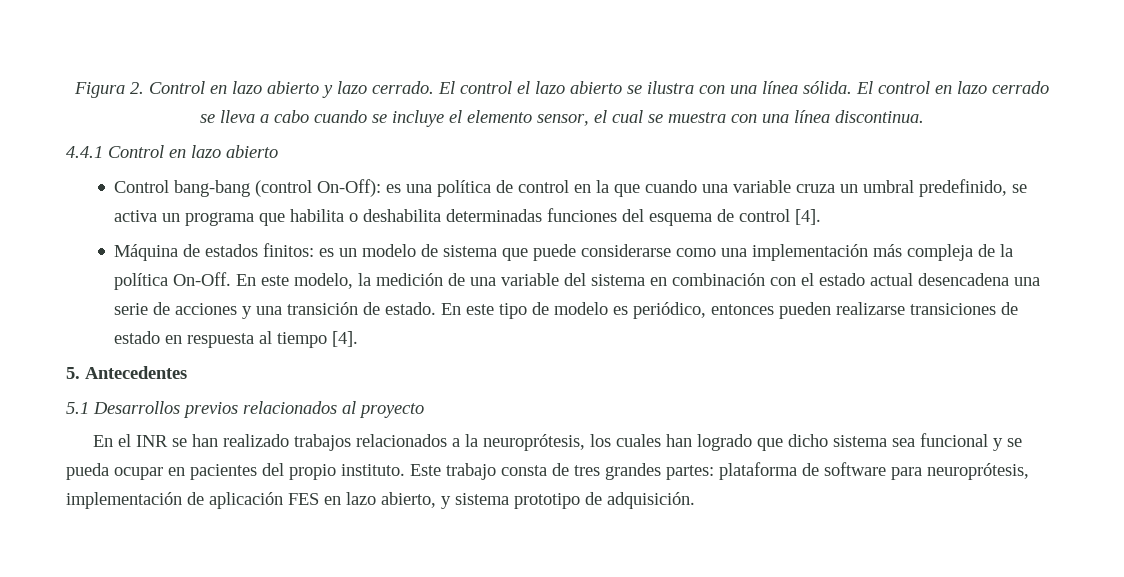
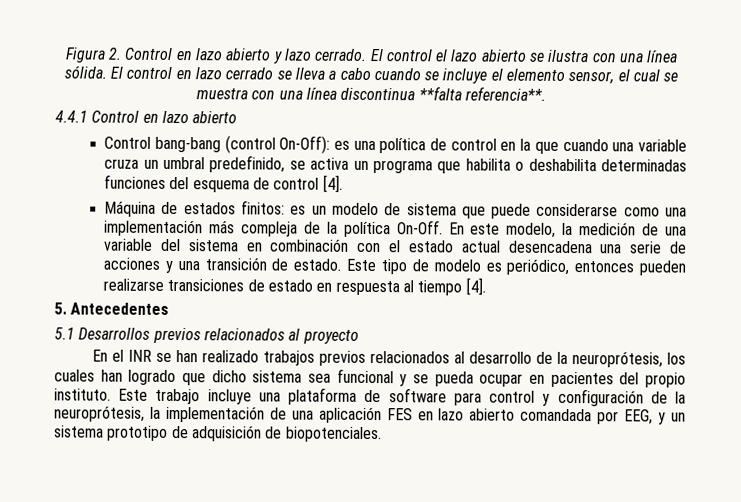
- El control en lazo cerrado se lleva a cabo cuando se incluye el elemento sensor, el cual se muestra con una línea discontinua.
+ El control en lazo cerrado se lleva a cabo cuando se incluye el elemento sensor, el cual se muestra con una línea discontinua **falta referencia**.
- En este tipo de modelo es periódico, entonces pueden realizarse transiciones de estado en respuesta al tiempo [4].
+ Este tipo de modelo es periódico, entonces pueden realizarse transiciones de estado en respuesta al tiempo [4].
- En el INR se han realizado trabajos relacionados a la neuroprótesis, los cuales han logrado que dicho sistema sea funcional y se pueda ocupar en pacientes del propio instituto.
+ En el INR se han realizado trabajos previos relacionados al desarrollo de la neuroprótesis, los cuales han logrado que dicho sistema sea funcional y se pueda ocupar en pacientes del propio instituto.
- Este trabajo consta de tres grandes partes: plataforma de software para neuroprótesis, implementación de aplicación FES en lazo abierto, y sistema prototipo de adquisición.
+ Este trabajo incluye una plataforma de software para control y configuración de la neuroprótesis, la implementación de una aplicación FES en lazo abierto comandada por EEG, y un sistema prototipo de adquisición de biopotenciales.

